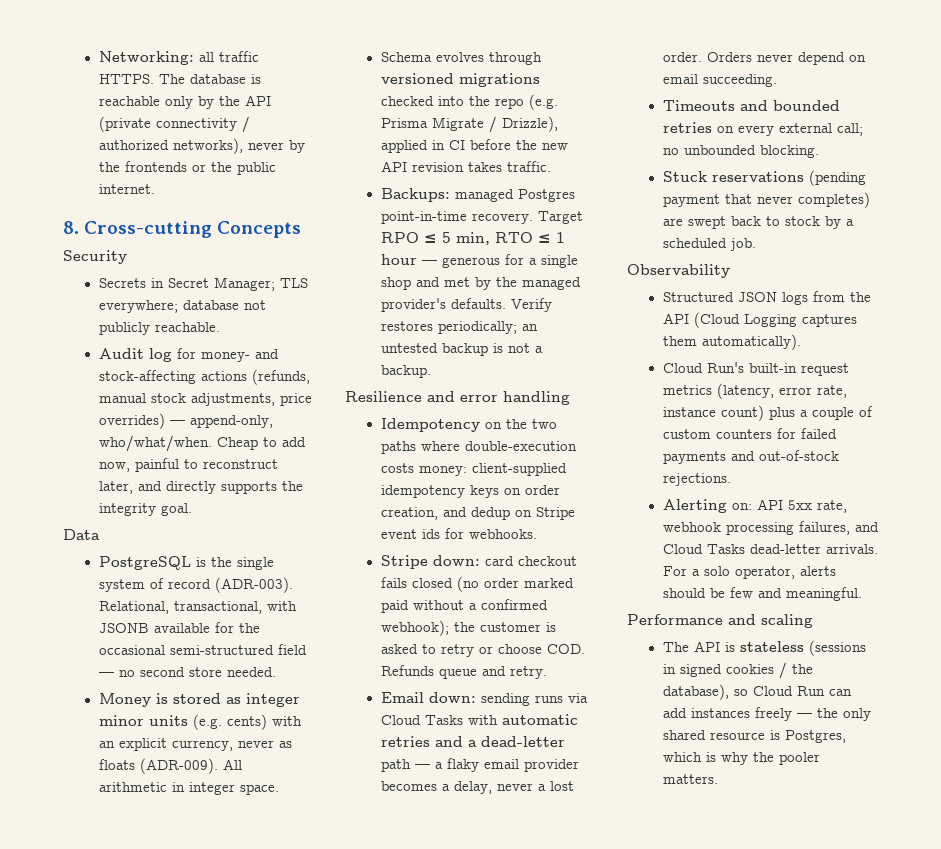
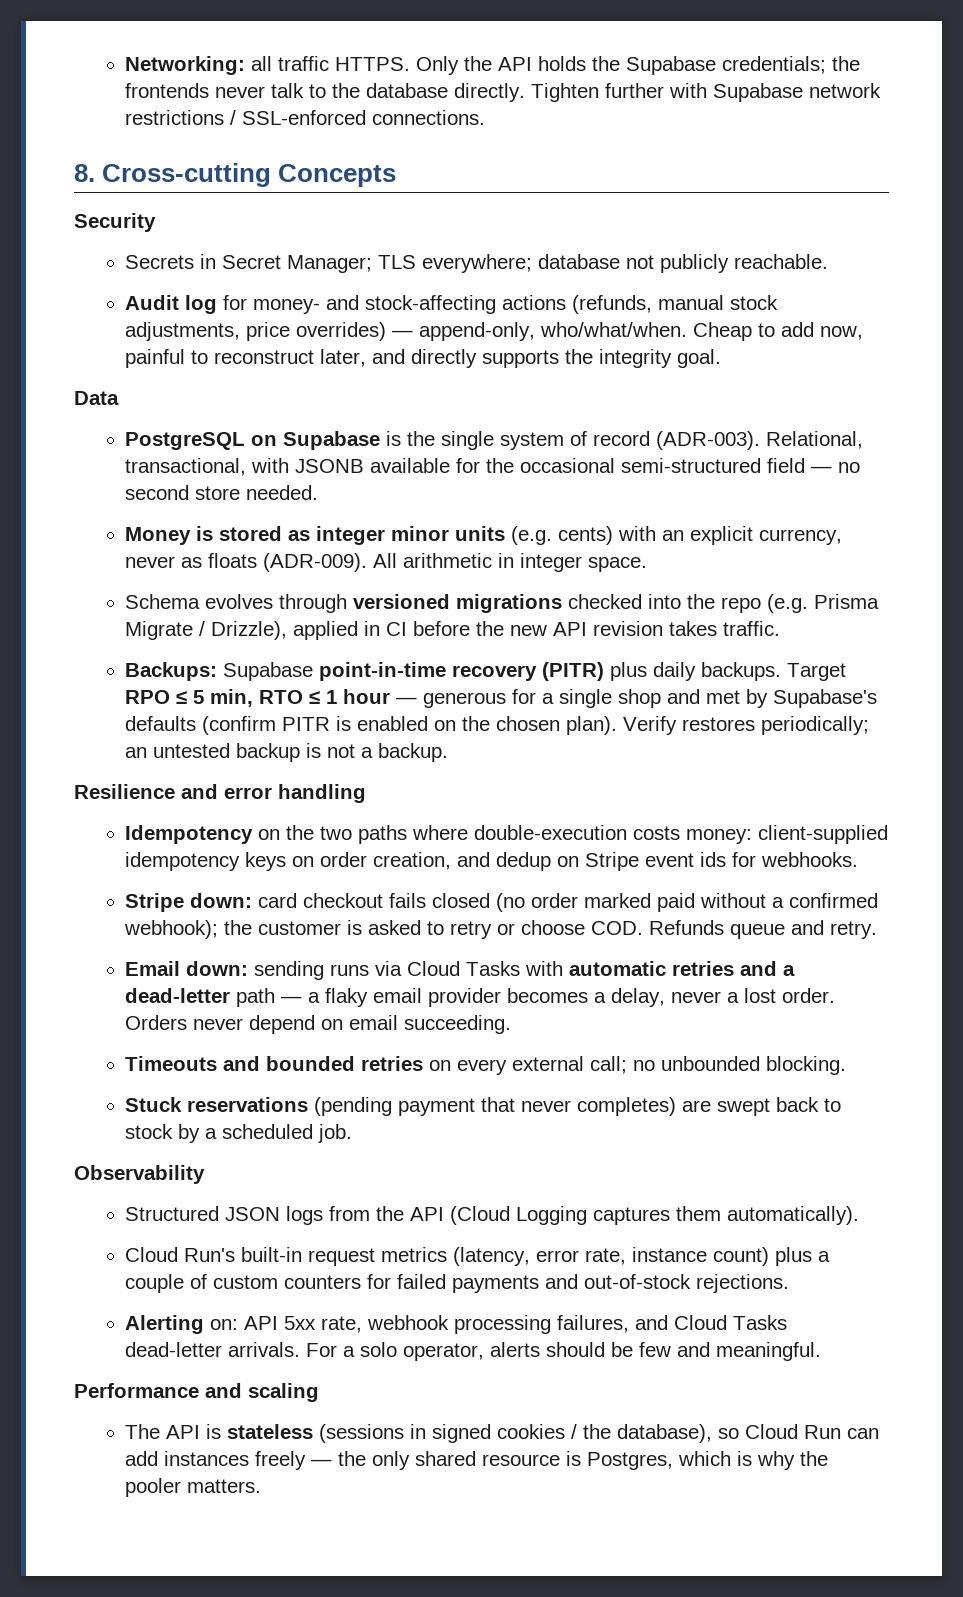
- The database is reachable only by the API (private connectivity / authorized networks), never by the frontends or the public internet.
+ Only the API holds the Supabase credentials; the frontends never talk to the database directly. Tighten further with Supabase network restrictions / SSL-enforced connections.
- PostgreSQL is the single system of record (ADR-003).
+ PostgreSQL on Supabase is the single system of record (ADR-003).
- Backups: managed Postgres point-in-time recovery.
+ Backups: Supabase point-in-time recovery (PITR) plus daily backups.
- Target RPO ≤ 5 min, RTO ≤ 1 hour — generous for a single shop and met by the managed provider's defaults.
+ Target RPO ≤ 5 min, RTO ≤ 1 hour — generous for a single shop and met by Supabase's defaults (confirm PITR is enabled on the chosen plan).

